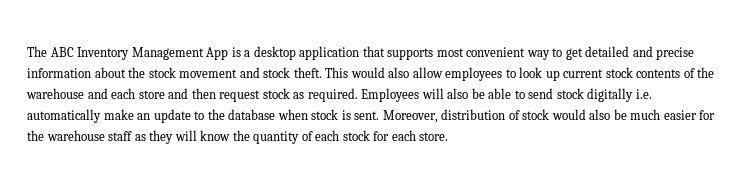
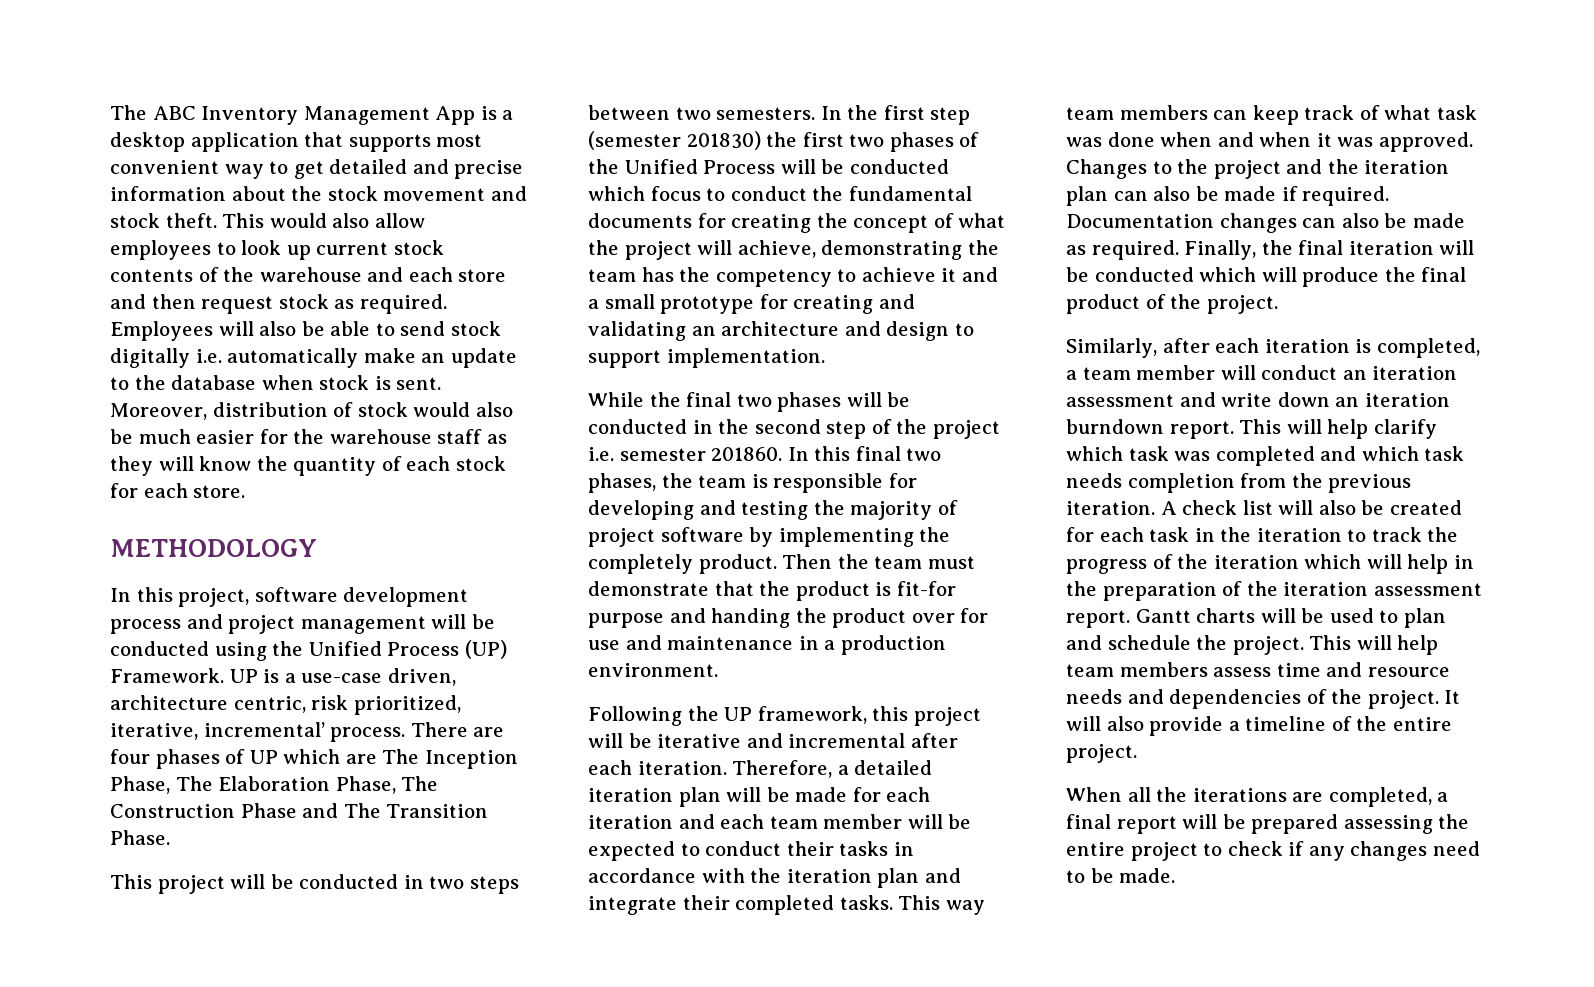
+ METHODOLOGY
+ In this project, software development process and project management will be conducted using the Unified Process (UP) Framework. UP is a use-case driven, architecture centric, risk prioritized, iterative, incremental’ process. There are four phases of UP which are The Inception Phase, The Elaboration Phase, The Construction Phase and The Transition Phase.
+ This project will be conducted in two steps between two semesters. In the first step (semester 201830) the first two phases of the Unified Process will be conducted which focus to conduct the fundamental documents for creating the concept of what the project will achieve, demonstrating the team has the competency to achieve it and a small prototype for creating and validating an architecture and design to support implementation.
+ While the final two phases will be conducted in the second step of the project i.e. semester 201860. In this final two phases, the team is responsible for developing and testing the majority of project software by implementing the completely product. Then the team must demonstrate that the product is fit-for purpose and handing the product over for use and maintenance in a production environment.
+ Following the UP framework, this project will be iterative and incremental after each iteration. Therefore, a detailed iteration plan will be made for each iteration and each team member will be expected to conduct their tasks in accordance with the iteration plan and integrate their completed tasks. This way team members can keep track of what task was done when and when it was approved. Changes to the project and the iteration plan can also be made if required. Documentation changes can also be made as required. Finally, the final iteration will be conducted which will produce the final product of the project.
+ Similarly, after each iteration is completed, a team member will conduct an iteration assessment and write down an iteration burndown report. This will help clarify which task was completed and which task needs completion from the previous iteration. A check list will also be created for each task in the iteration to track the progress of the iteration which will help in the preparation of the iteration assessment report. Gantt charts will be used to plan and schedule the project. This will help team members assess time and resource needs and dependencies of the project. It will also provide a timeline of the entire project.
+ When all the iterations are completed, a final report will be prepared assessing the entire project to check if any changes need to be made.

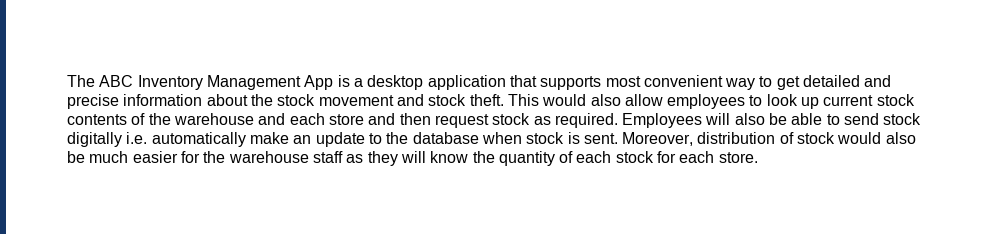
- METHODOLOGY
- In this project, software development process and project management will be conducted using the Unified Process (UP) Framework. UP is a use-case driven, architecture centric, risk prioritized, iterative, incremental’ process. There are four phases of UP which are The Inception Phase, The Elaboration Phase, The Construction Phase and The Transition Phase.
- This project will be conducted in two steps between two semesters. In the first step (semester 201830) the first two phases of the Unified Process will be conducted which focus to conduct the fundamental documents for creating the concept of what the project will achieve, demonstrating the team has the competency to achieve it and a small prototype for creating and validating an architecture and design to support implementation.
- While the final two phases will be conducted in the second step of the project i.e. semester 201860. In this final two phases, the team is responsible for developing and testing the majority of project software by implementing the completely product. Then the team must demonstrate that the product is fit-for purpose and handing the product over for use and maintenance in a production environment.
- Following the UP framework, this project will be iterative and incremental after each iteration. Therefore, a detailed iteration plan will be made for each iteration and each team member will be expected to conduct their tasks in accordance with the iteration plan and integrate their completed tasks. This way team members can keep track of what task was done when and when it was approved. Changes to the project and the iteration plan can also be made if required. Documentation changes can also be made as required. Finally, the final iteration will be conducted which will produce the final product of the project.
- Similarly, after each iteration is completed, a team member will conduct an iteration assessment and write down an iteration burndown report. This will help clarify which task was completed and which task needs completion from the previous iteration. A check list will also be created for each task in the iteration to track the progress of the iteration which will help in the preparation of the iteration assessment report. Gantt charts will be used to plan and schedule the project. This will help team members assess time and resource needs and dependencies of the project. It will also provide a timeline of the entire project.
- When all the iterations are completed, a final report will be prepared assessing the entire project to check if any changes need to be made.

